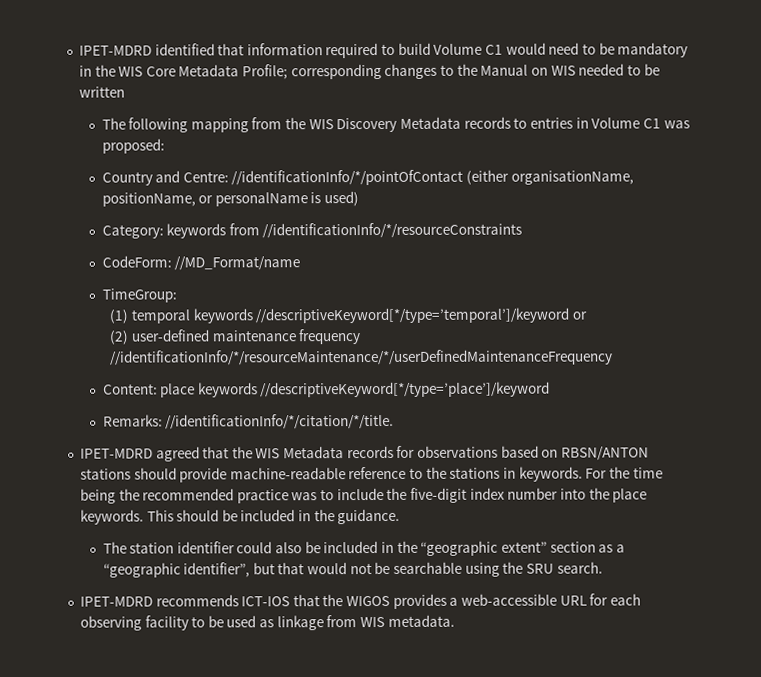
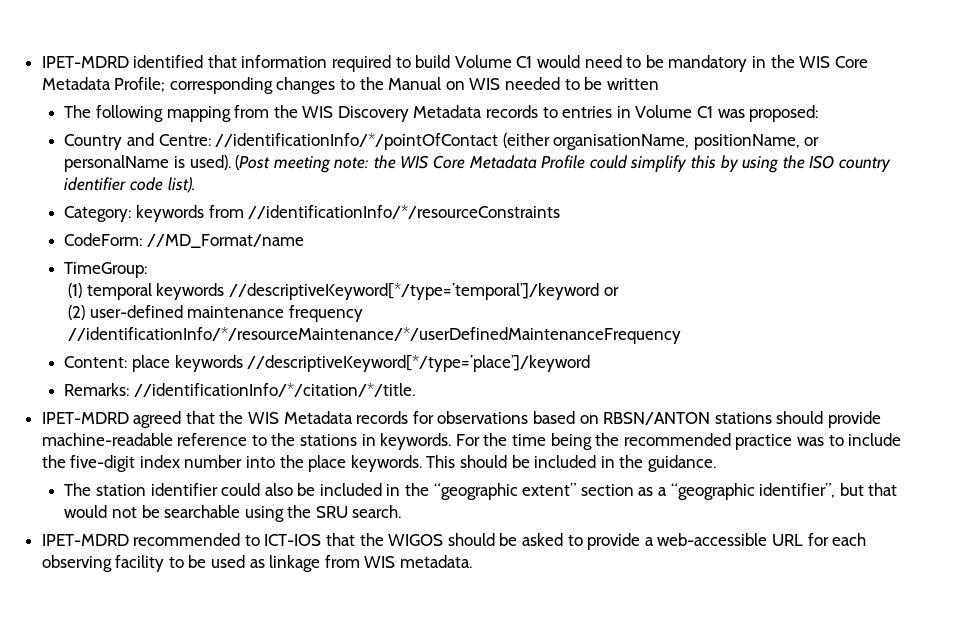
- Country and Centre: //identificationInfo/*/pointOfContact (either organisationName, positionName, or personalName is used)
+ Country and Centre: //identificationInfo/*/pointOfContact (either organisationName, positionName, or personalName is used). (Post meeting note: the WIS Core Metadata Profile could simplify this by using the ISO country identifier code list).
- IPET-MDRD recommends ICT-IOS that the WIGOS provides a web-accessible URL for each observing facility to be used as linkage from WIS metadata.
+ IPET-MDRD recommended to ICT-IOS that the WIGOS should be asked to provide a web-accessible URL for each observing facility to be used as linkage from WIS metadata.

